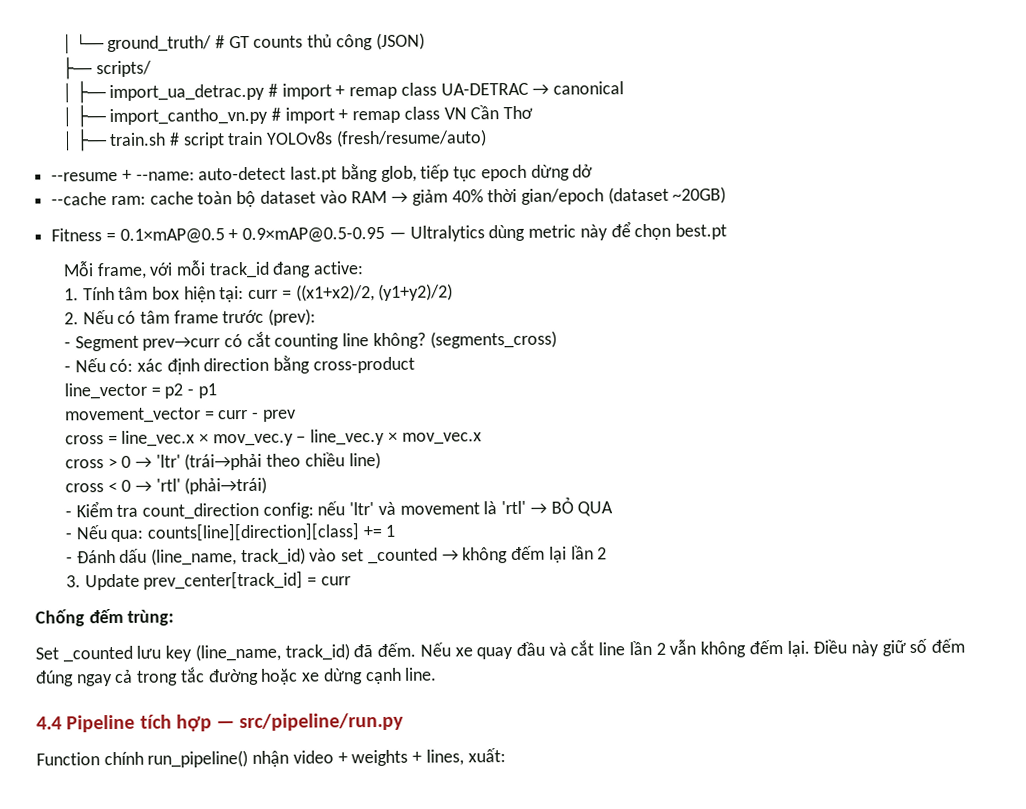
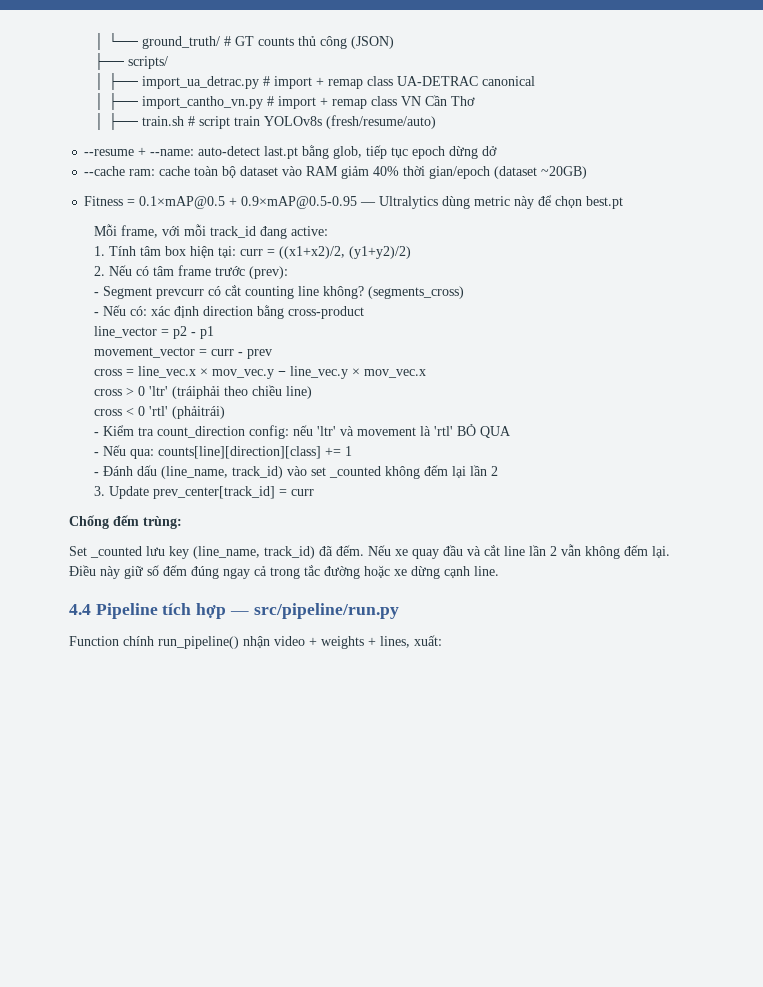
- │ ├── import_ua_detrac.py # import + remap class UA-DETRAC → canonical
+ │ ├── import_ua_detrac.py # import + remap class UA-DETRAC canonical
- --cache ram: cache toàn bộ dataset vào RAM → giảm 40% thời gian/epoch (dataset ~20GB)
+ --cache ram: cache toàn bộ dataset vào RAM giảm 40% thời gian/epoch (dataset ~20GB)
- - Segment prev→curr có cắt counting line không?
+ - Segment prevcurr có cắt counting line không?
- cross > 0 → 'ltr' (trái→phải theo chiều line)
+ cross > 0 'ltr' (tráiphải theo chiều line)
- cross < 0 → 'rtl' (phải→trái)
+ cross < 0 'rtl' (phảitrái)
- - Kiểm tra count_direction config: nếu 'ltr' và movement là 'rtl' → BỎ QUA
+ - Kiểm tra count_direction config: nếu 'ltr' và movement là 'rtl' BỎ QUA
- - Đánh dấu (line_name, track_id) vào set _counted → không đếm lại lần 2
+ - Đánh dấu (line_name, track_id) vào set _counted không đếm lại lần 2

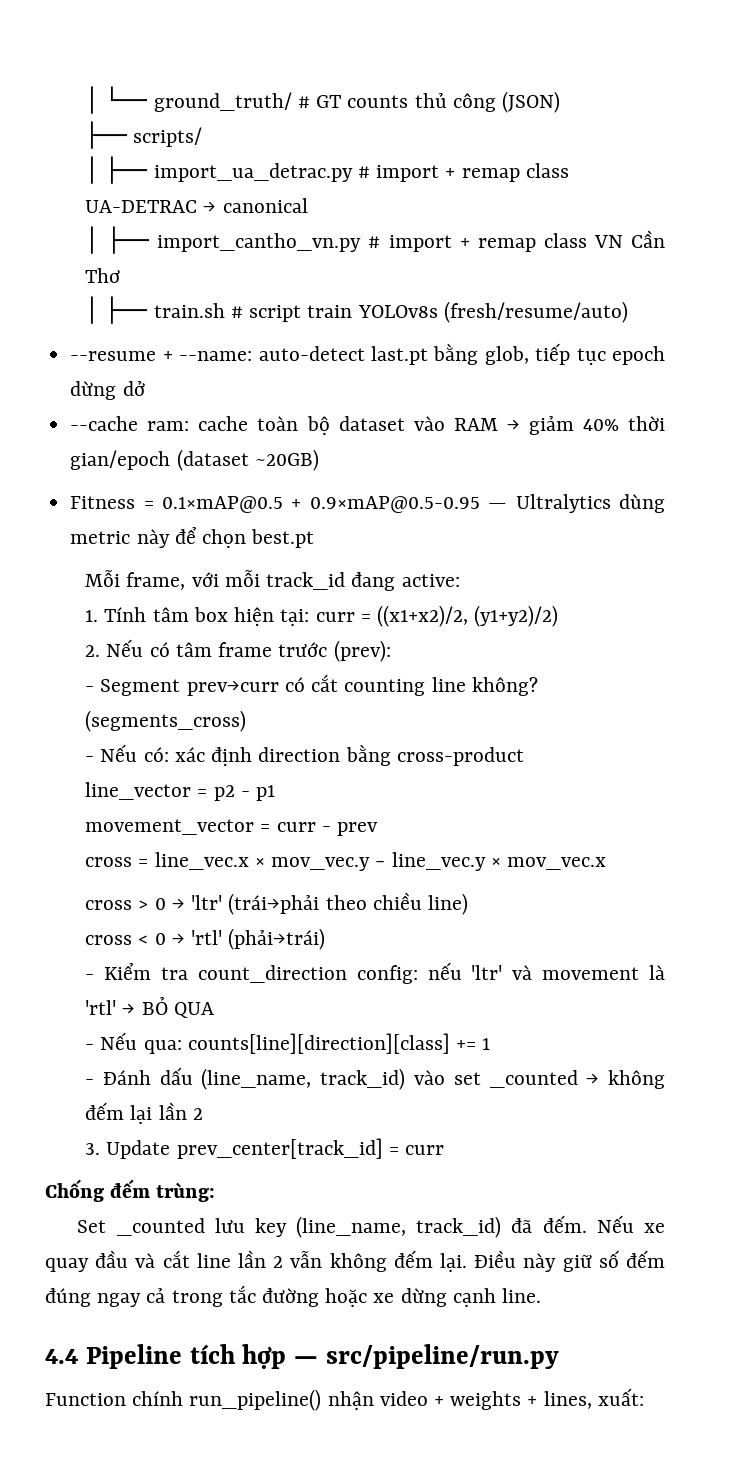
- │ ├── import_ua_detrac.py # import + remap class UA-DETRAC canonical
+ │ ├── import_ua_detrac.py # import + remap class UA-DETRAC → canonical
- --cache ram: cache toàn bộ dataset vào RAM giảm 40% thời gian/epoch (dataset ~20GB)
+ --cache ram: cache toàn bộ dataset vào RAM → giảm 40% thời gian/epoch (dataset ~20GB)
- - Segment prevcurr có cắt counting line không?
+ - Segment prev→curr có cắt counting line không?
- cross > 0 'ltr' (tráiphải theo chiều line)
+ cross > 0 → 'ltr' (trái→phải theo chiều line)
- cross < 0 'rtl' (phảitrái)
+ cross < 0 → 'rtl' (phải→trái)
- - Kiểm tra count_direction config: nếu 'ltr' và movement là 'rtl' BỎ QUA
+ - Kiểm tra count_direction config: nếu 'ltr' và movement là 'rtl' → BỎ QUA
- - Đánh dấu (line_name, track_id) vào set _counted không đếm lại lần 2
+ - Đánh dấu (line_name, track_id) vào set _counted → không đếm lại lần 2

